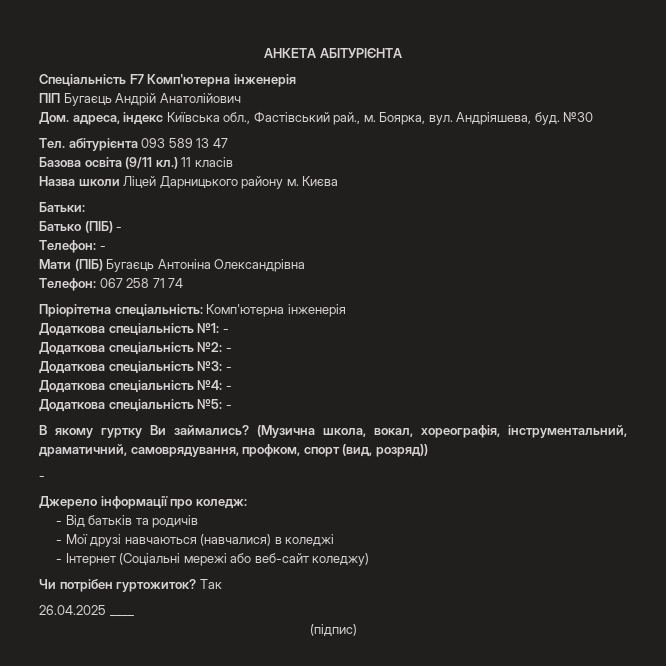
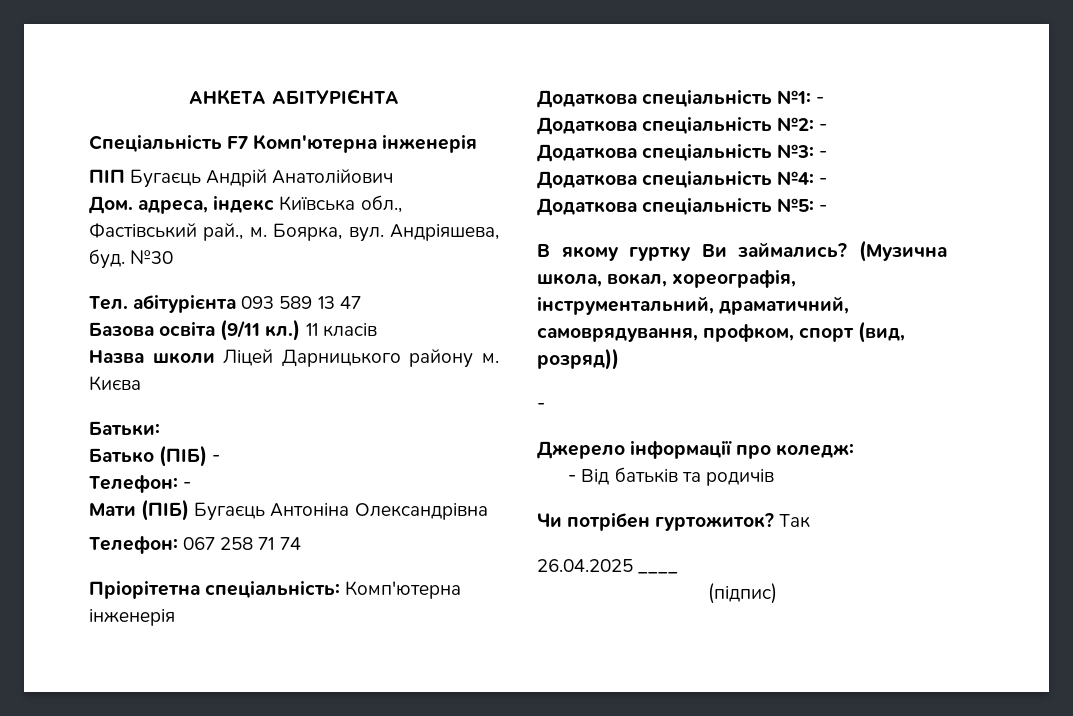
- - Мої друзі навчаються (навчалися) в коледжі
- - Інтернет (Соціальні мережі або веб-сайт коледжу)

